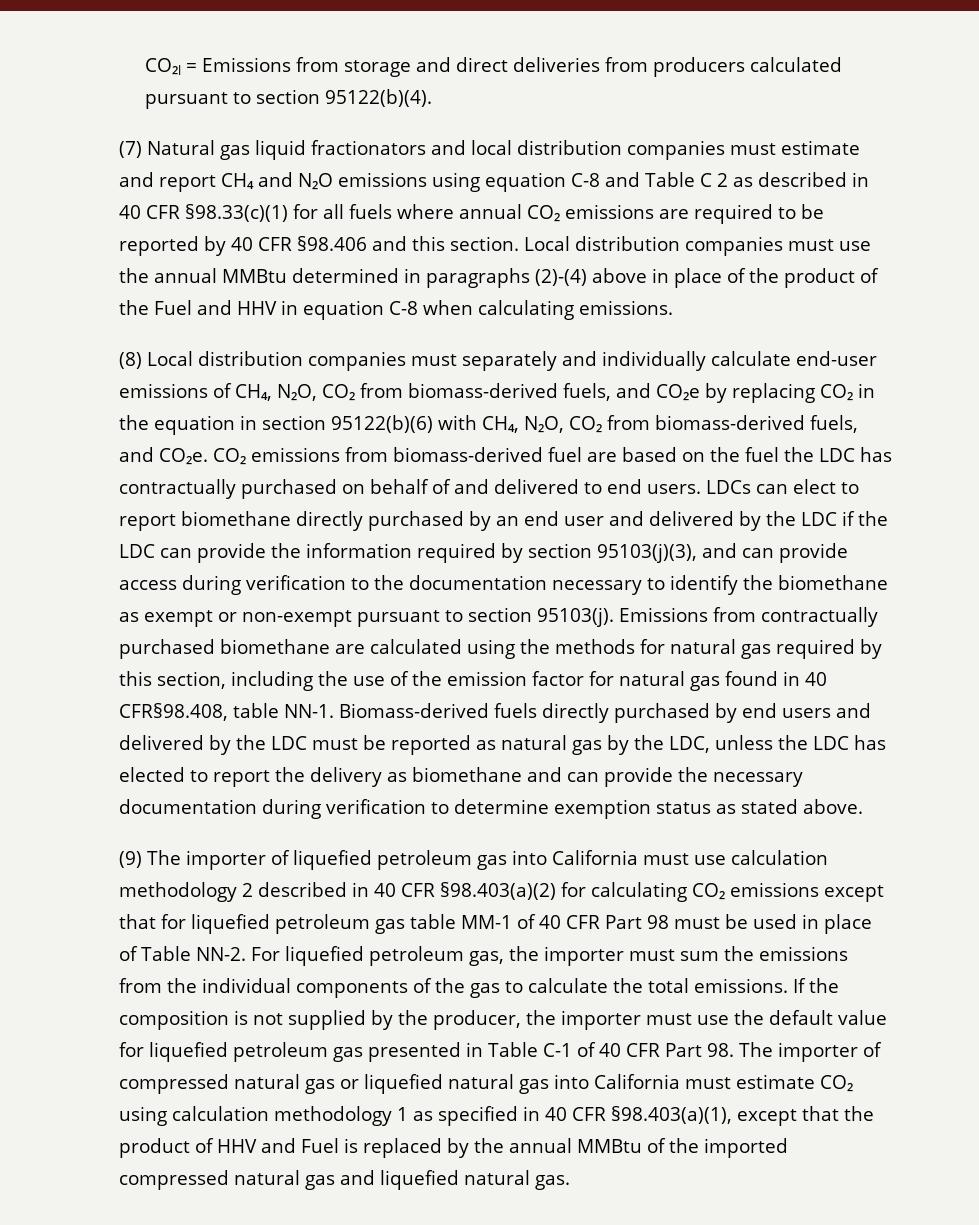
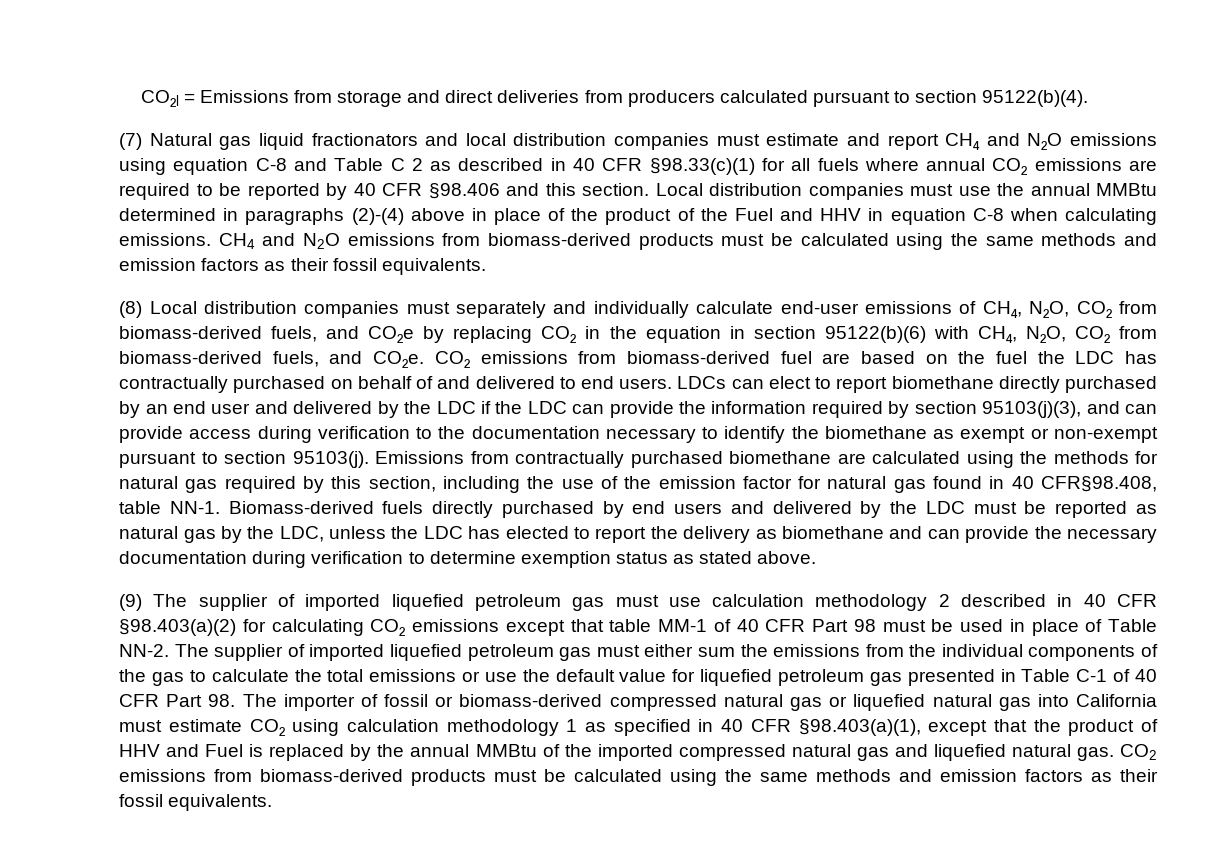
+ CH4 and N2O emissions from biomass-derived products must be calculated using the same methods and emission factors as their fossil equivalents.
- (9) The importer of liquefied petroleum gas into California must use calculation methodology 2 described in 40 CFR §98.403(a)(2) for calculating CO₂ emissions except that for liquefied petroleum gas table MM-1 of 40 CFR Part 98 must be used in place of Table NN-2.
+ (9) The supplier of imported liquefied petroleum gas must use calculation methodology 2 described in 40 CFR §98.403(a)(2) for calculating CO₂ emissions except that table MM-1 of 40 CFR Part 98 must be used in place of Table NN-2.
- For liquefied petroleum gas, the importer must sum the emissions from the individual components of the gas to calculate the total emissions. If the composition is not supplied by the producer, the importer must use the default value for liquefied petroleum gas presented in Table C-1 of 40 CFR Part 98. The importer of compressed natural gas or liquefied natural gas into California must estimate CO₂ using calculation methodology 1 as specified in 40 CFR §98.403(a)(1), except that the product of HHV and Fuel is replaced by the annual MMBtu of the imported compressed natural gas and liquefied natural gas.
+ The supplier of imported liquefied petroleum gas must either sum the emissions from the individual components of the gas to calculate the total emissions or use the default value for liquefied petroleum gas presented in Table C-1 of 40 CFR Part 98. The importer of fossil or biomass-derived compressed natural gas or liquefied natural gas into California must estimate CO₂ using calculation methodology 1 as specified in 40 CFR §98.403(a)(1), except that the product of HHV and Fuel is replaced by the annual MMBtu of the imported compressed natural gas and liquefied natural gas.
+ CO2 emissions from biomass-derived products must be calculated using the same methods and emission factors as their fossil equivalents.

